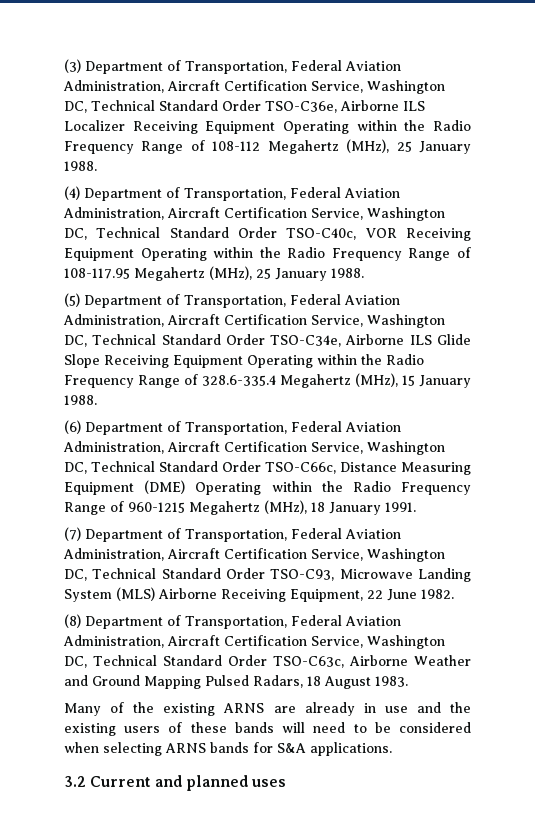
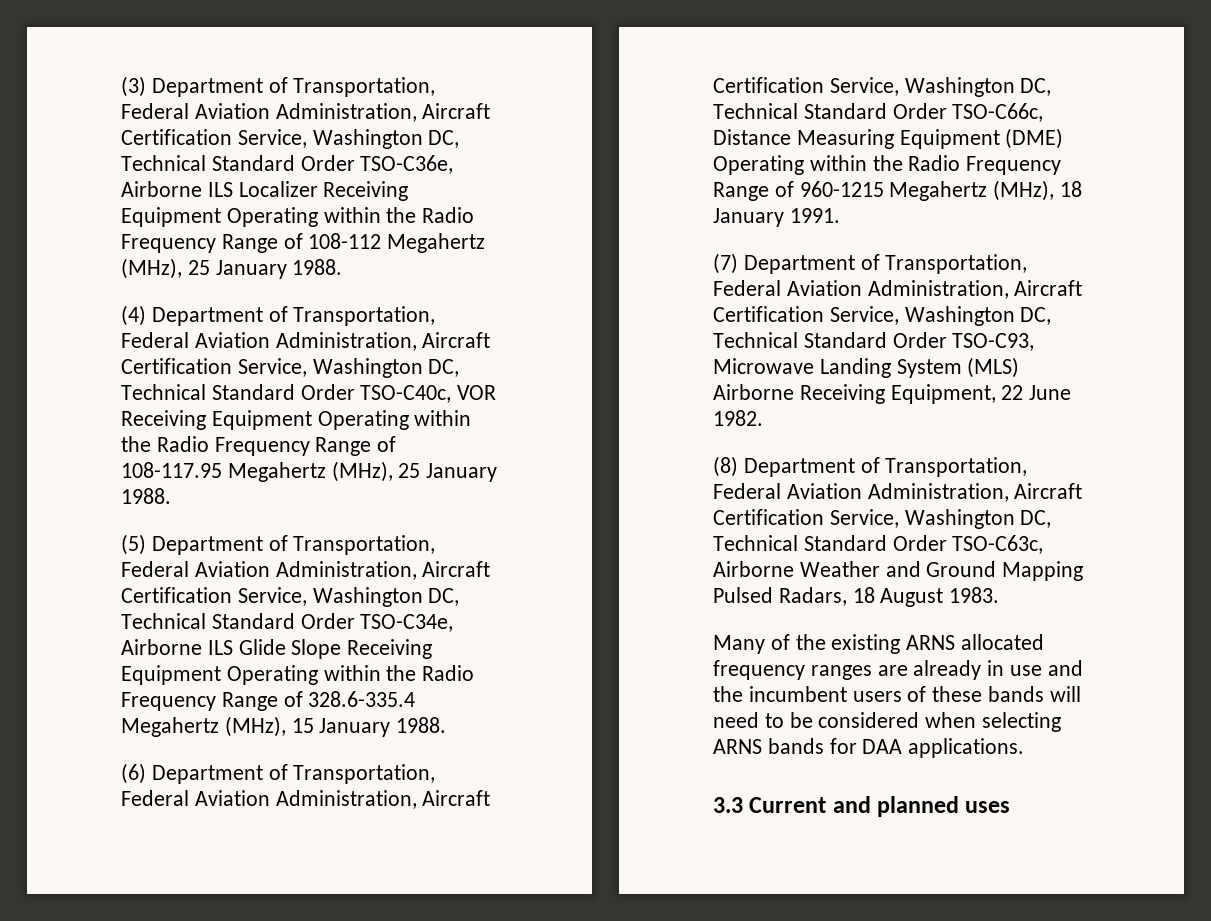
- Many of the existing ARNS are already in use and the existing users of these bands will need to be considered when selecting ARNS bands for S&A applications.
+ Many of the existing ARNS allocated frequency ranges are already in use and the incumbent users of these bands will need to be considered when selecting ARNS bands for DAA applications.
- 3.2 Current and planned uses
+ 3.3 Current and planned uses

